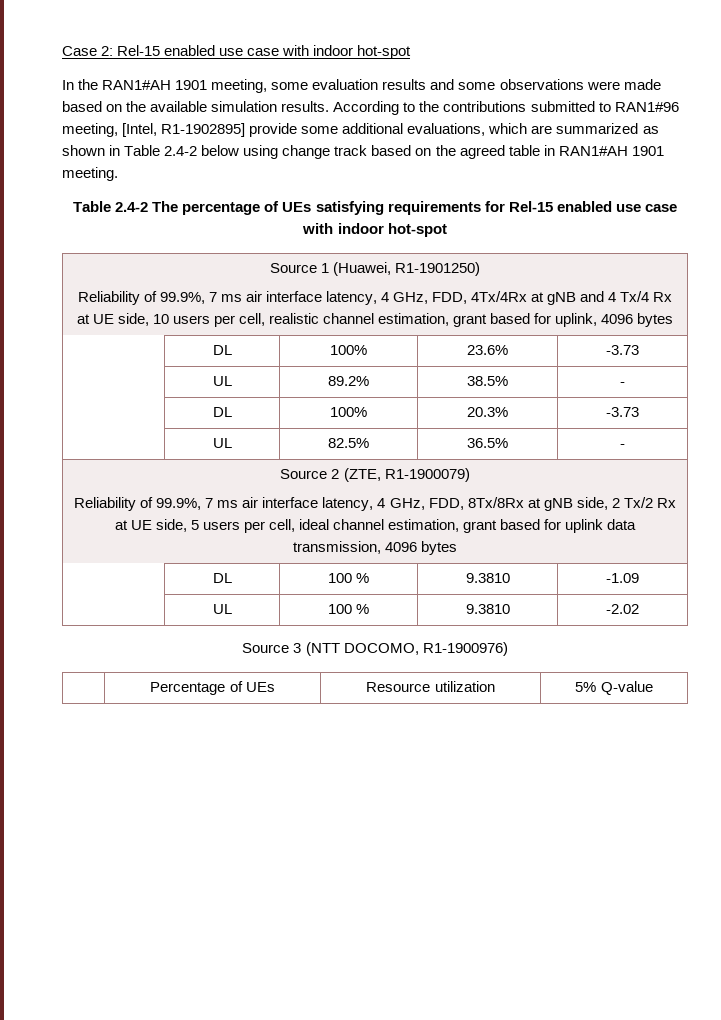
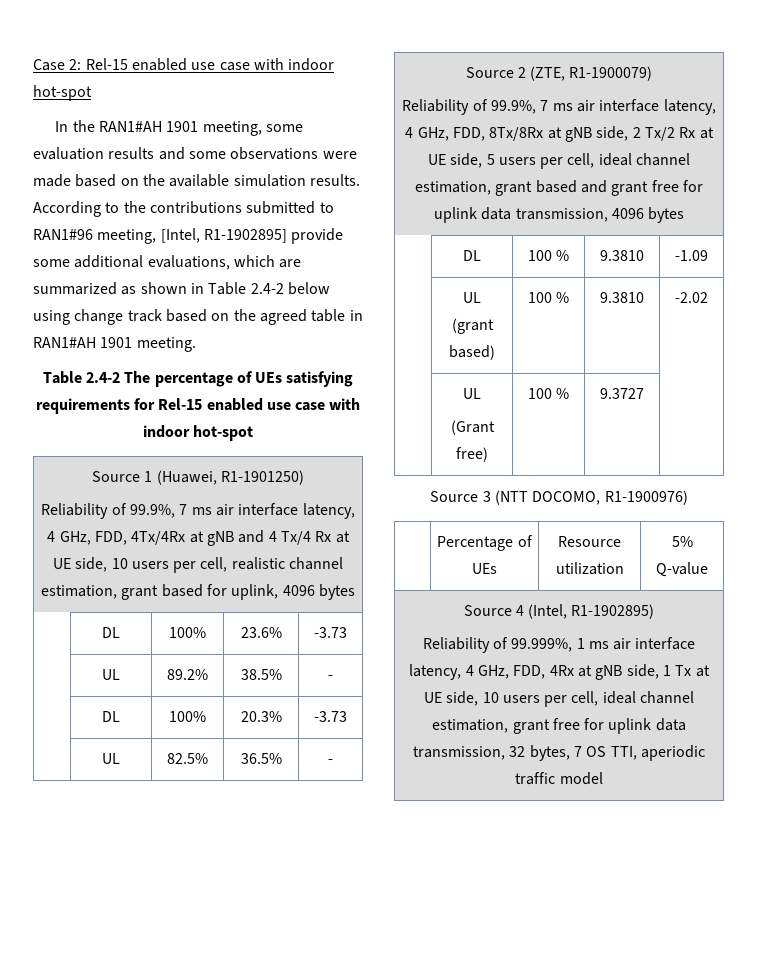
- Reliability of 99.9%, 7 ms air interface latency, 4 GHz, FDD, 8Tx/8Rx at gNB side, 2 Tx/2 Rx at UE side, 5 users per cell, ideal channel estimation, grant based for uplink data transmission, 4096 bytes
+ Reliability of 99.9%, 7 ms air interface latency, 4 GHz, FDD, 8Tx/8Rx at gNB side, 2 Tx/2 Rx at UE side, 5 users per cell, ideal channel estimation, grant based and grant free for uplink data transmission, 4096 bytes
  | DL | 100 % | 9.3810 | -1.09
- | UL | 100 % | 9.3810 | -2.02
+ | UL
+ (grant based) | 100 % | 9.3810 | -2.02
+ | UL
+ (Grant free) | 100 % | 9.3727 |
+ Source 4 (Intel, R1-1902895)
+ Reliability of 99.999%, 1 ms air interface latency, 4 GHz, FDD, 4Rx at gNB side, 1 Tx at UE side, 10 users per cell, ideal channel estimation, grant free for uplink data transmission, 32 bytes, 7 OS TTI, aperiodic traffic model

